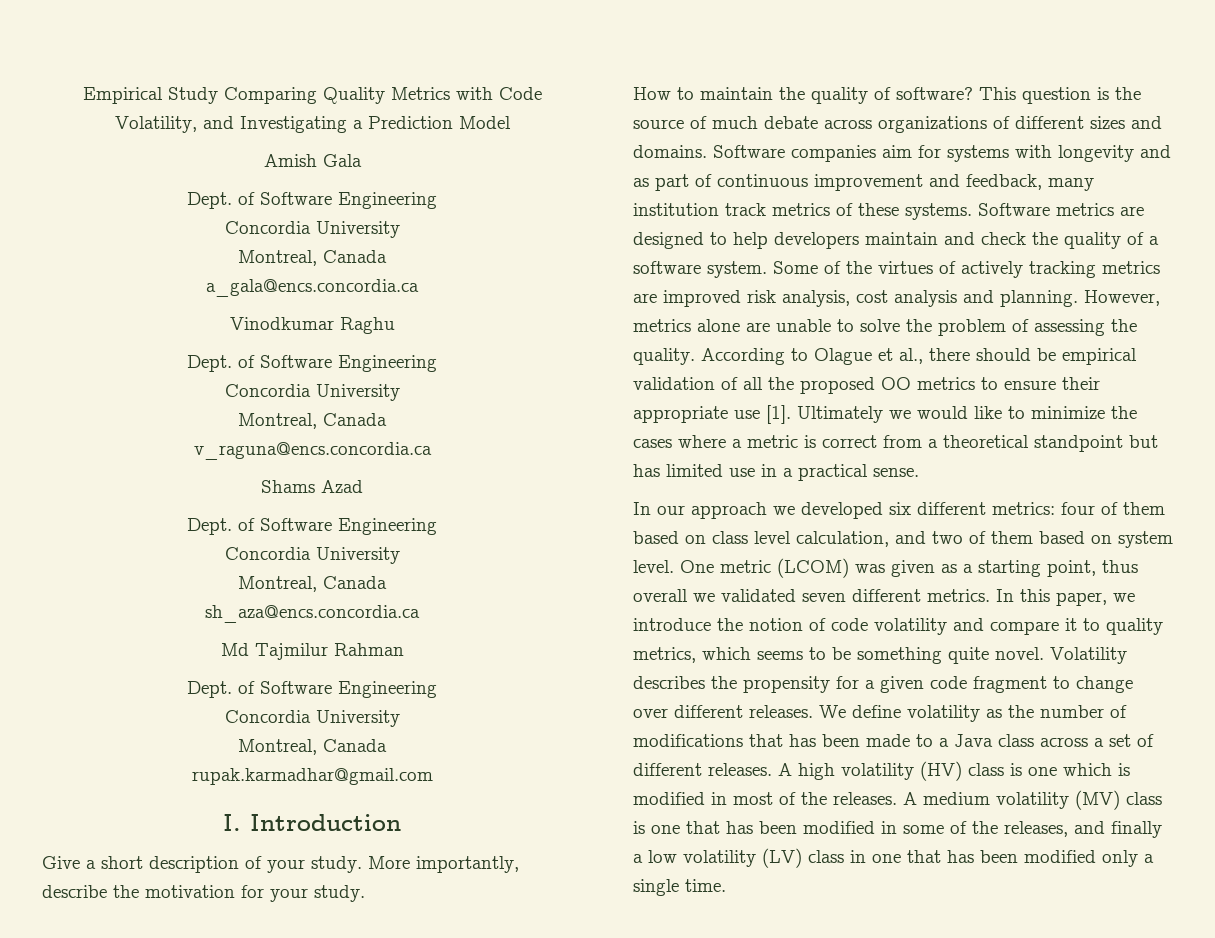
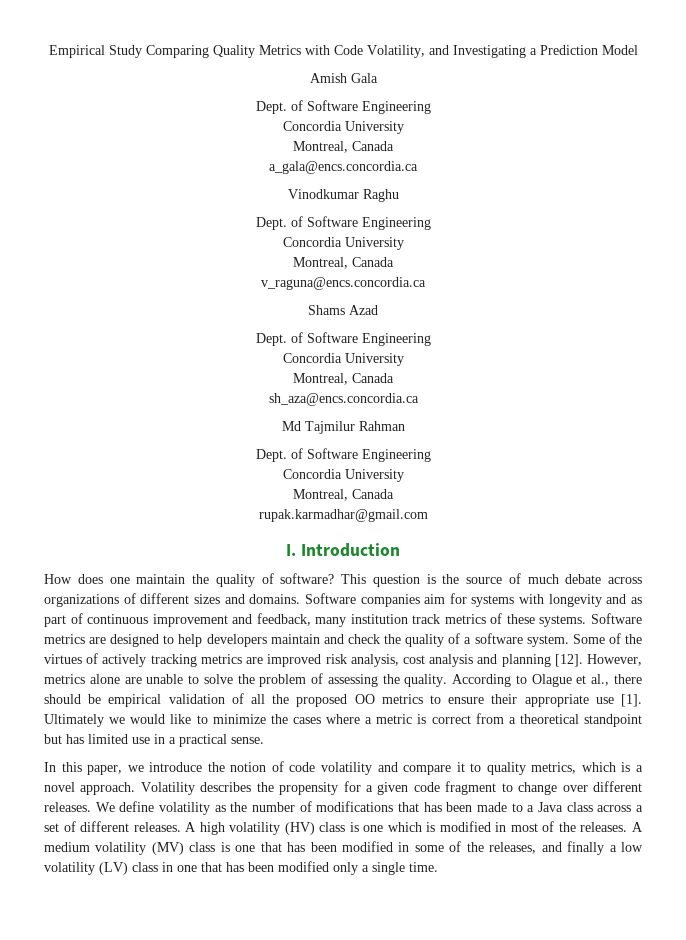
- Give a short description of your study. More importantly, describe the motivation for your study.
- How to maintain the quality of software?
+ How does one maintain the quality of software?
- Some of the virtues of actively tracking metrics are improved risk analysis, cost analysis and planning.
+ Some of the virtues of actively tracking metrics are improved risk analysis, cost analysis and planning [12].
- In our approach we developed six different metrics: four of them based on class level calculation, and two of them based on system level. One metric (LCOM) was given as a starting point, thus overall we validated seven different metrics. In this paper, we introduce the notion of code volatility and compare it to quality metrics, which seems to be something quite novel.
+ In this paper, we introduce the notion of code volatility and compare it to quality metrics, which is a novel approach.

